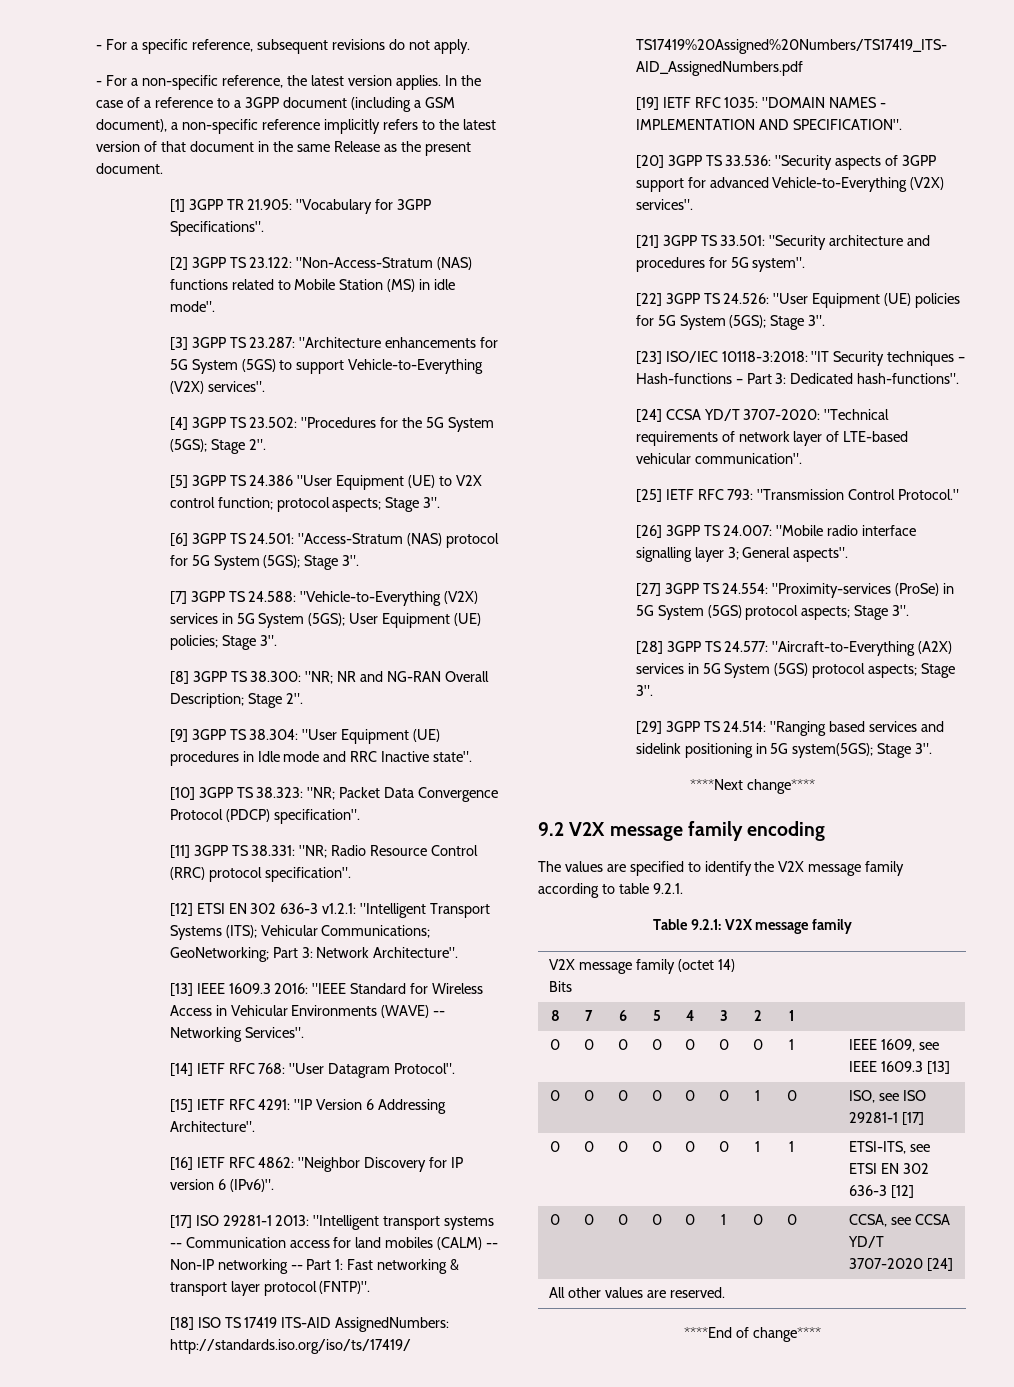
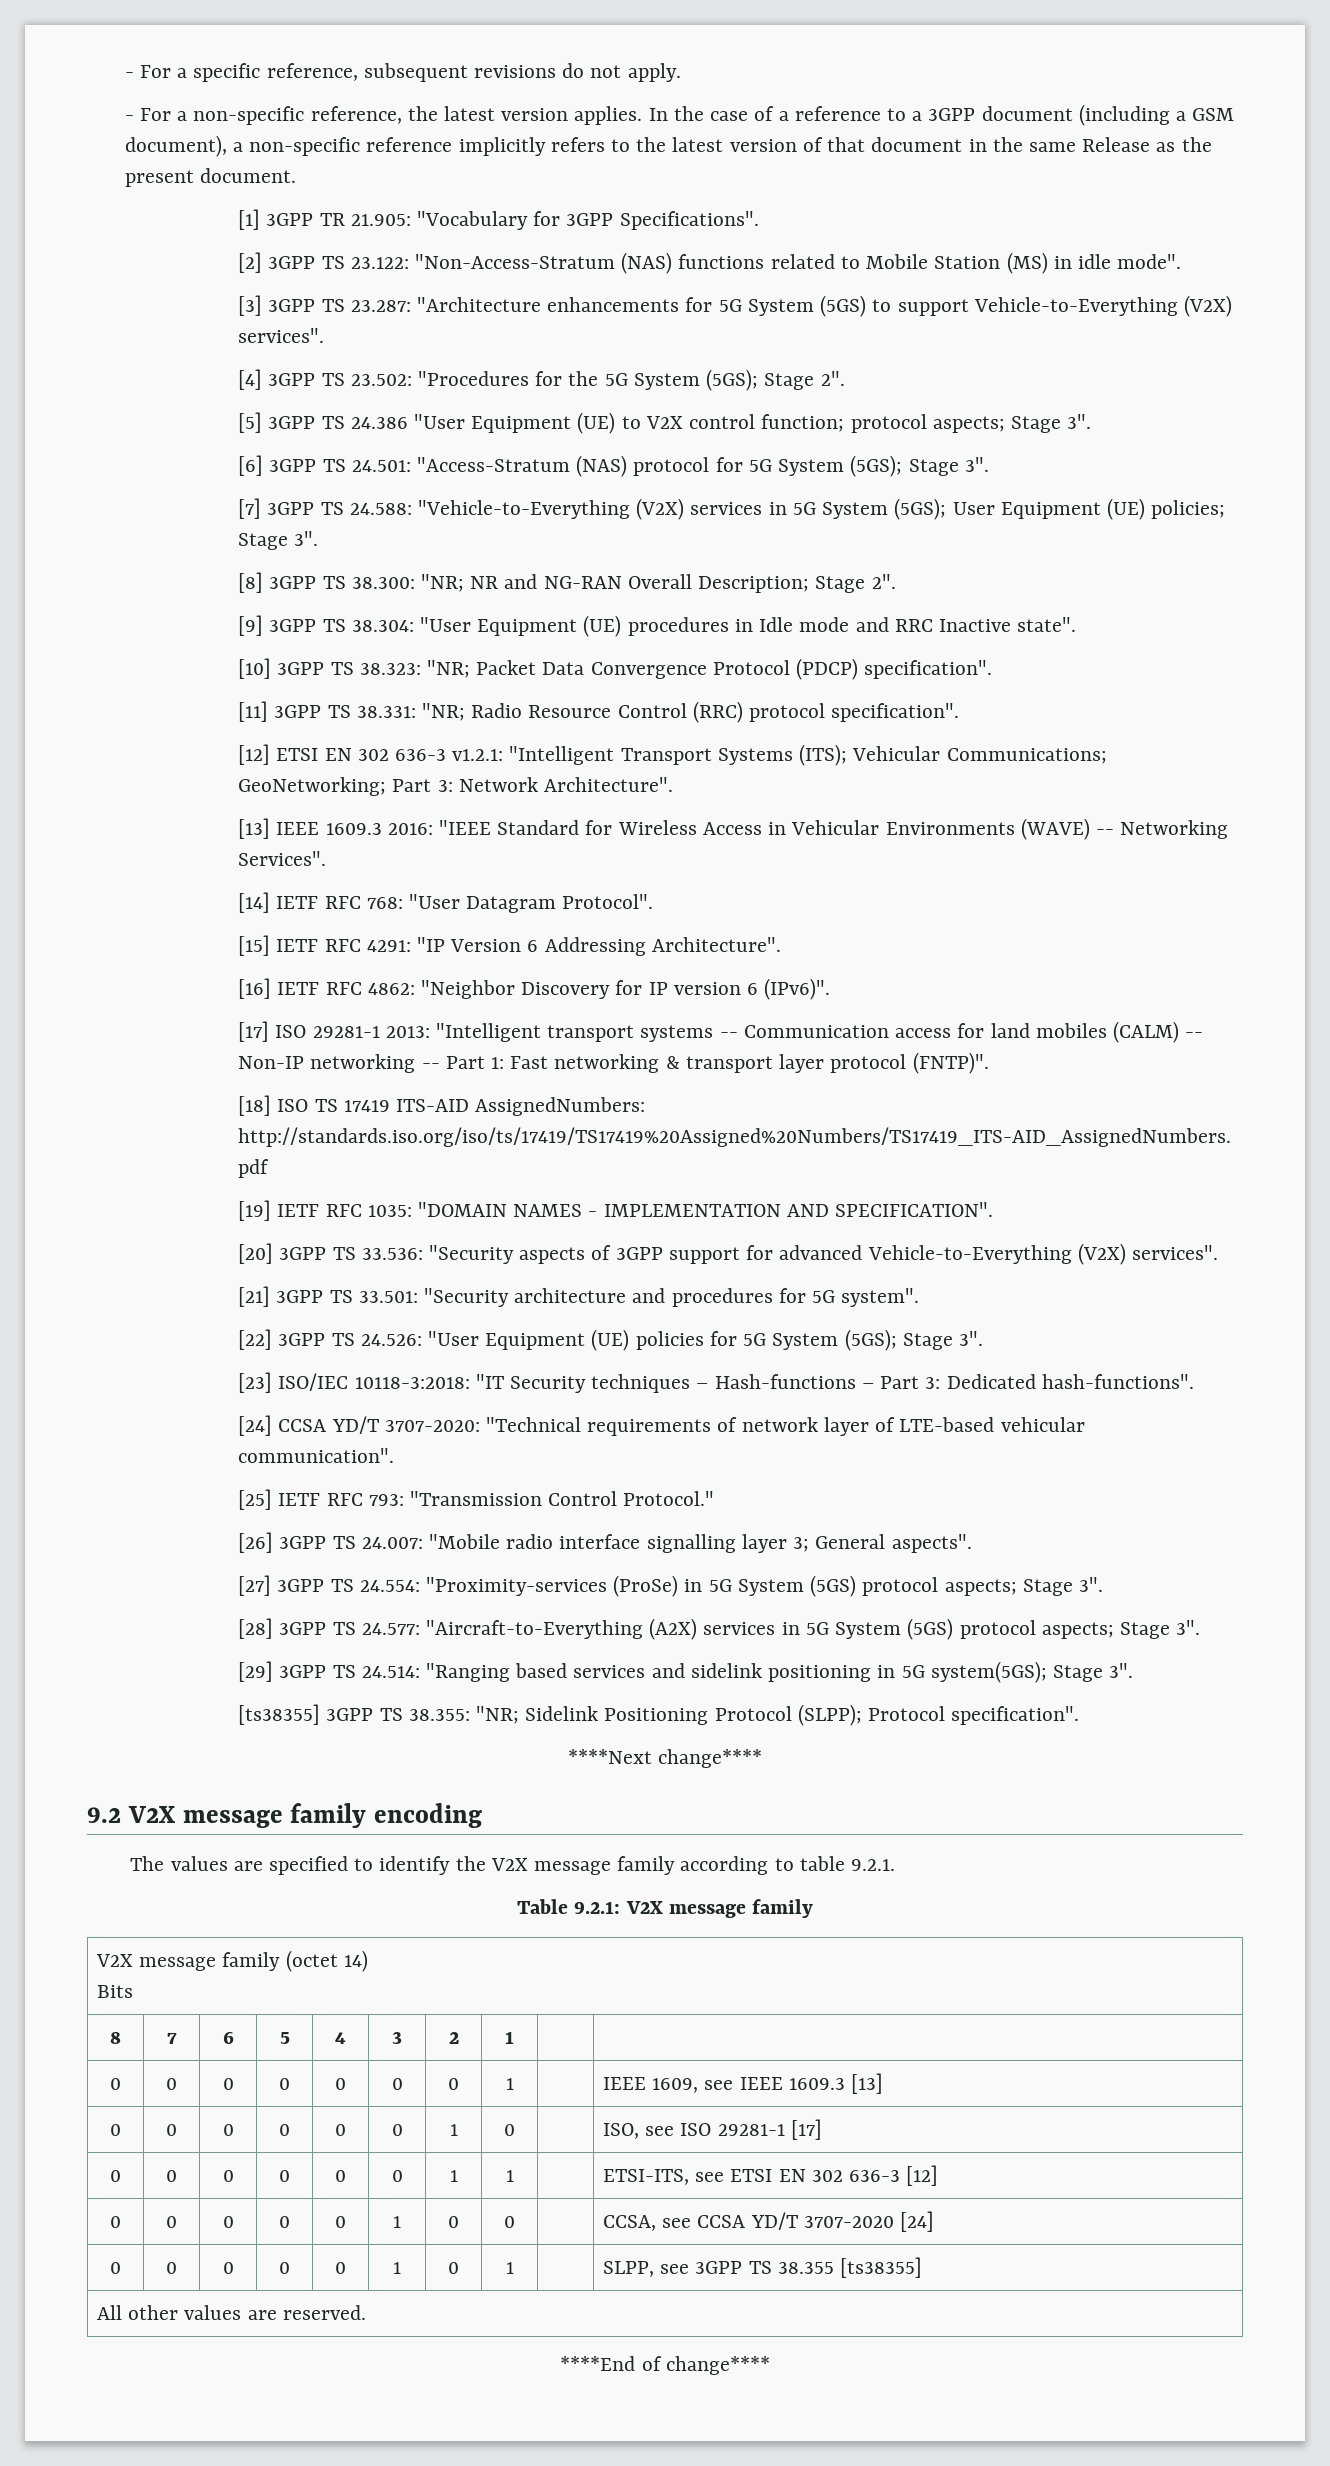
+ [ts38355] 3GPP TS 38.355: "NR; Sidelink Positioning Protocol (SLPP); Protocol specification".
+ 0 | 0 | 0 | 0 | 0 | 1 | 0 | 1 | | SLPP, see 3GPP TS 38.355 [ts38355]

